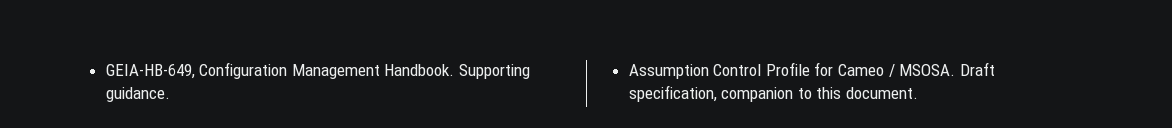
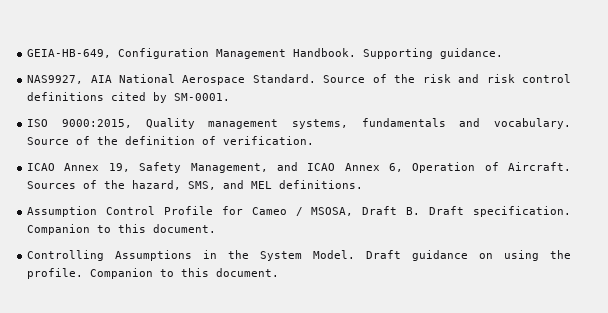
+ NAS9927, AIA National Aerospace Standard. Source of the risk and risk control definitions cited by SM-0001.
+ ISO 9000:2015, Quality management systems, fundamentals and vocabulary. Source of the definition of verification.
+ ICAO Annex 19, Safety Management, and ICAO Annex 6, Operation of Aircraft. Sources of the hazard, SMS, and MEL definitions.
- Assumption Control Profile for Cameo / MSOSA. Draft specification, companion to this document.
+ Assumption Control Profile for Cameo / MSOSA, Draft B. Draft specification. Companion to this document.
+ Controlling Assumptions in the System Model. Draft guidance on using the profile. Companion to this document.

